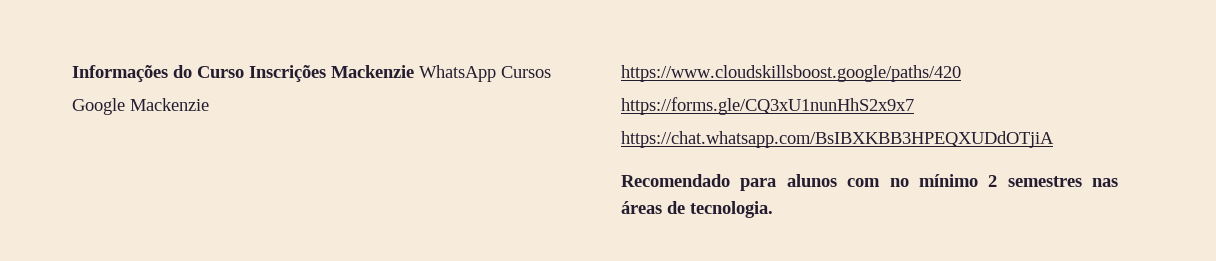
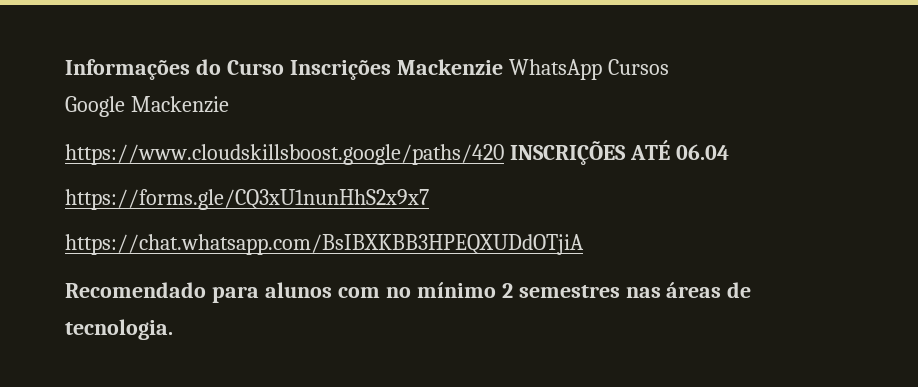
- https://www.cloudskillsboost.google/paths/420
+ https://www.cloudskillsboost.google/paths/420 INSCRIÇÕES ATÉ 06.04

